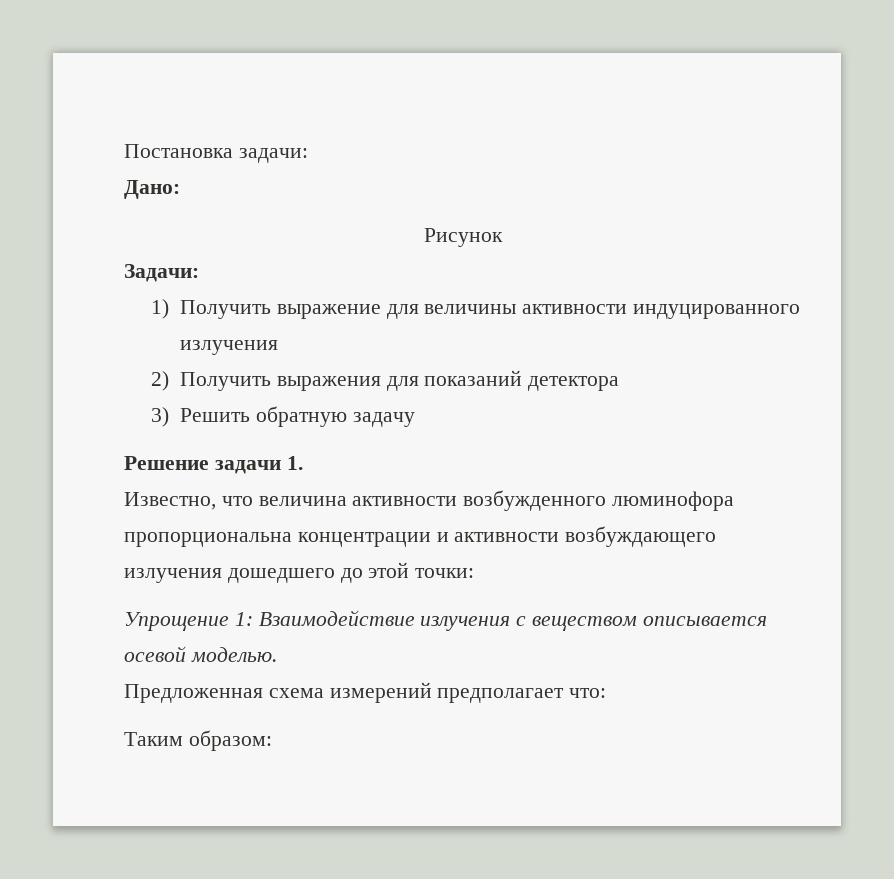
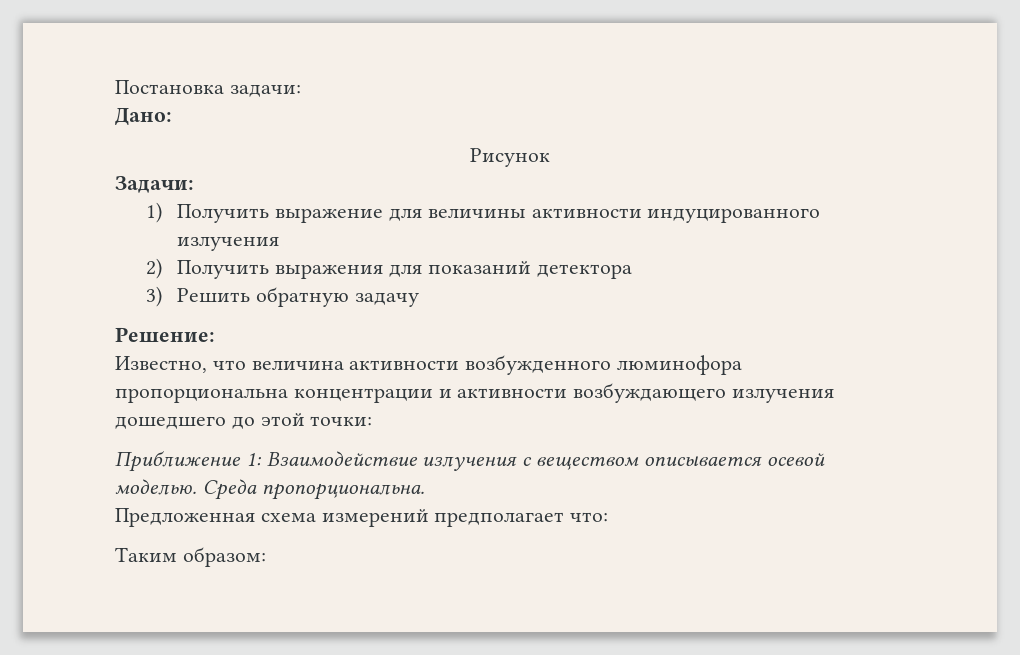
- Решение задачи 1.
+ Решение:
- Упрощение 1: Взаимодействие излучения с веществом описывается осевой моделью.
+ Приближение 1: Взаимодействие излучения с веществом описывается осевой моделью. Среда пропорциональна.

